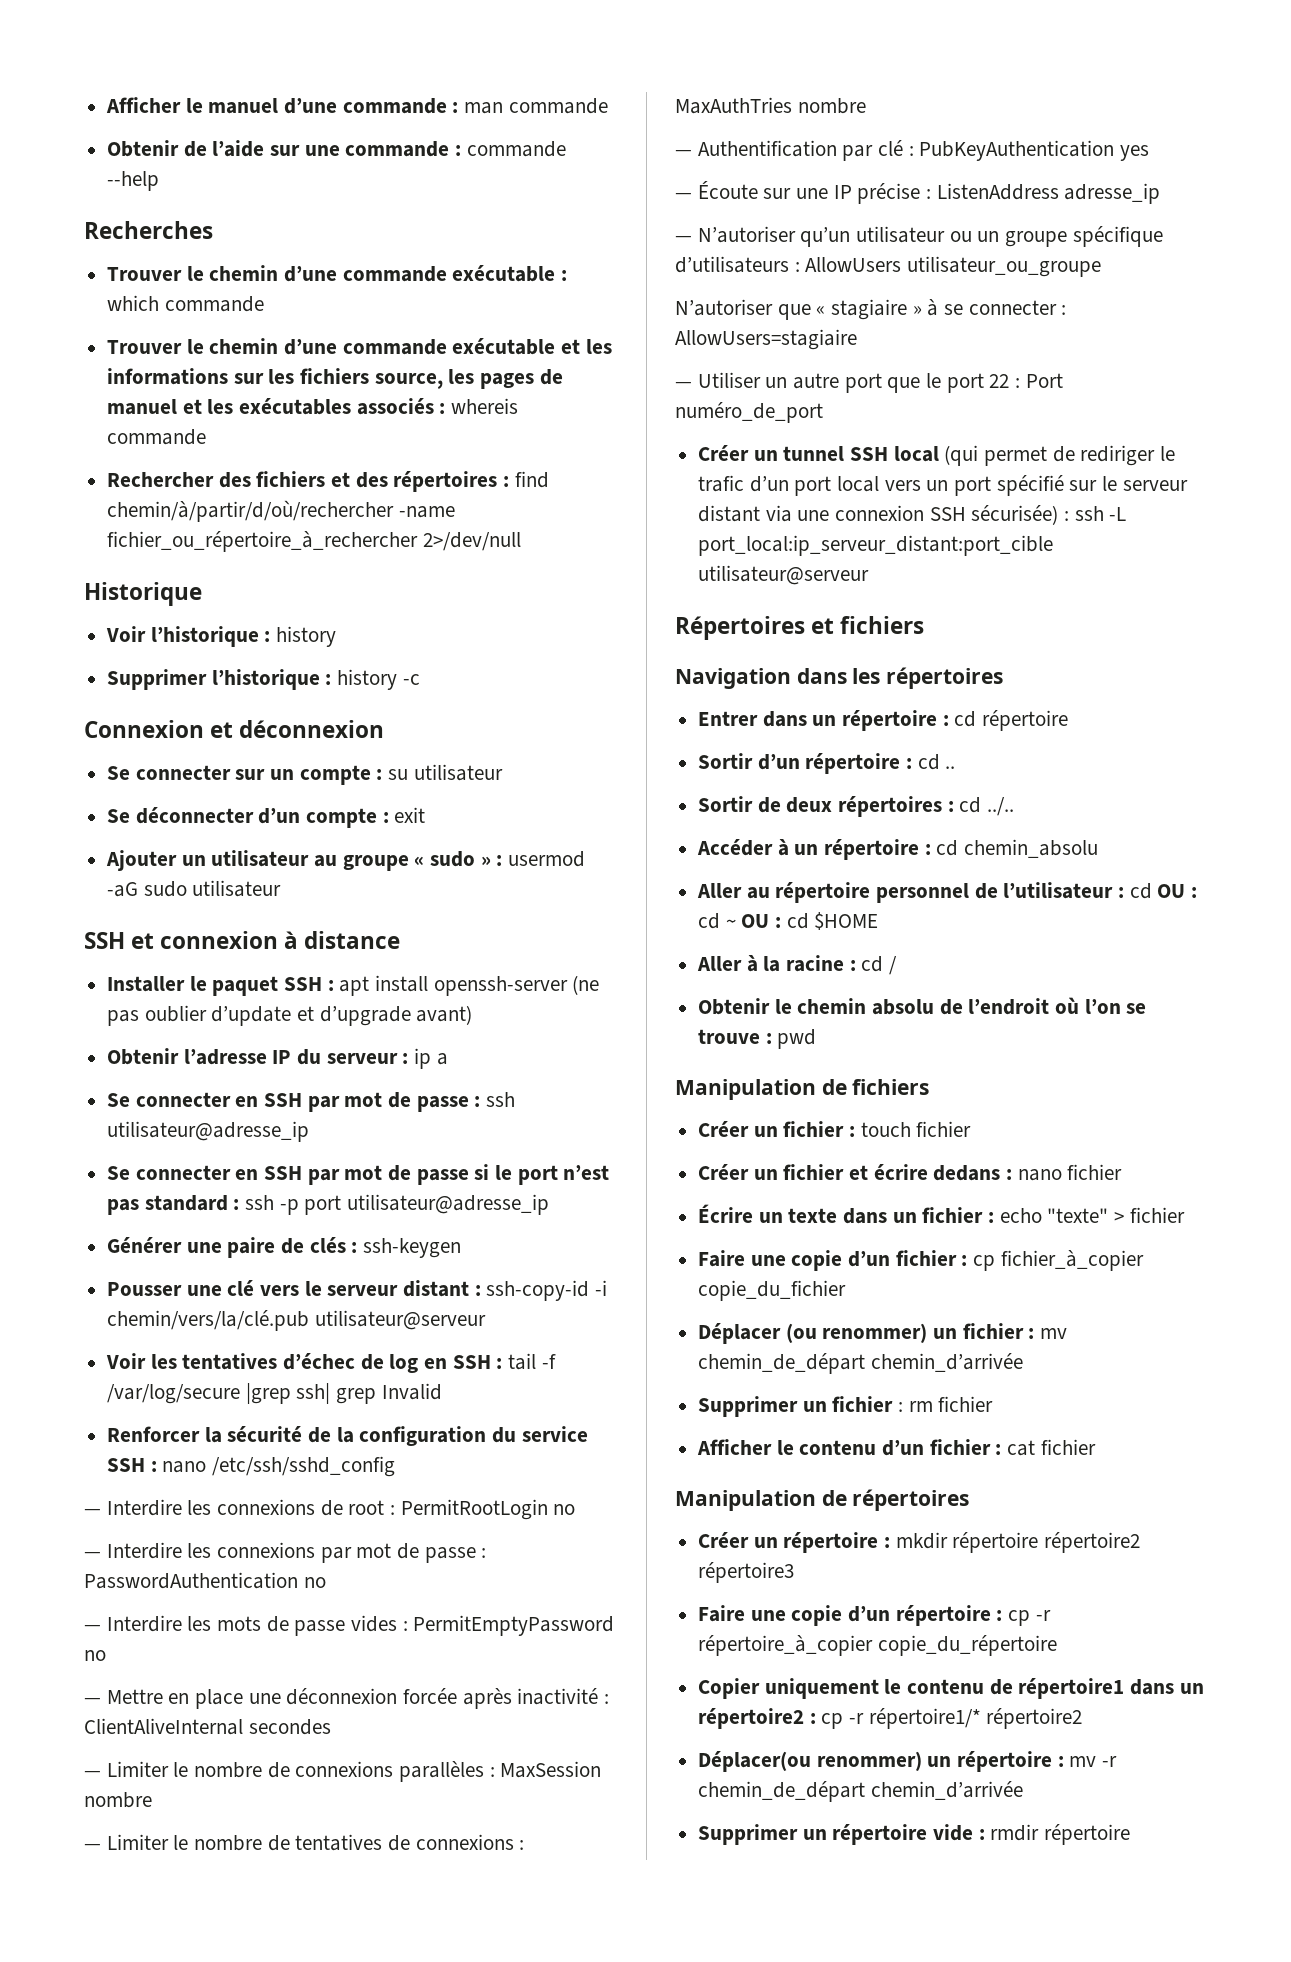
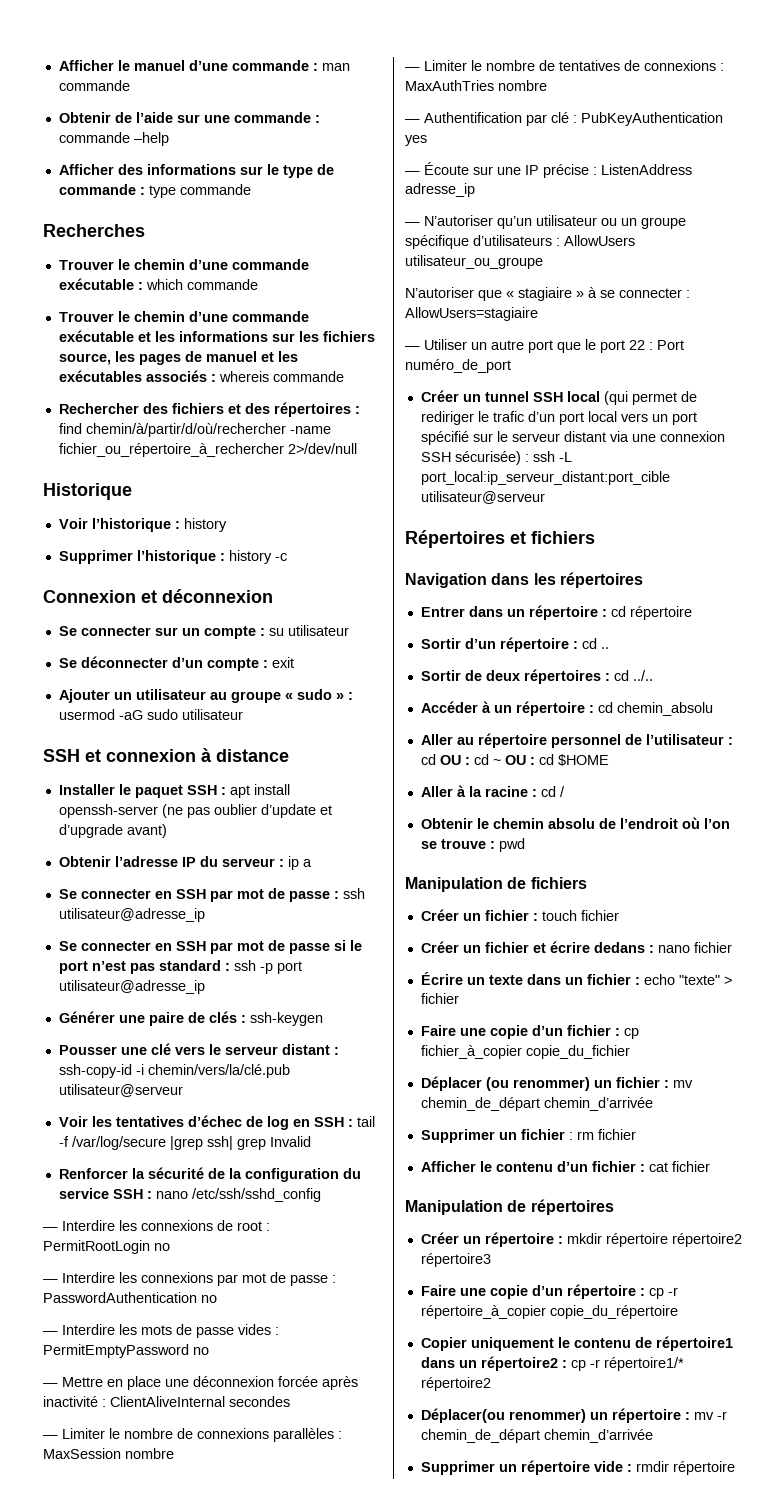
- Obtenir de l’aide sur une commande : commande --help
+ Obtenir de l’aide sur une commande : commande –help
+ Afficher des informations sur le type de commande : type commande

